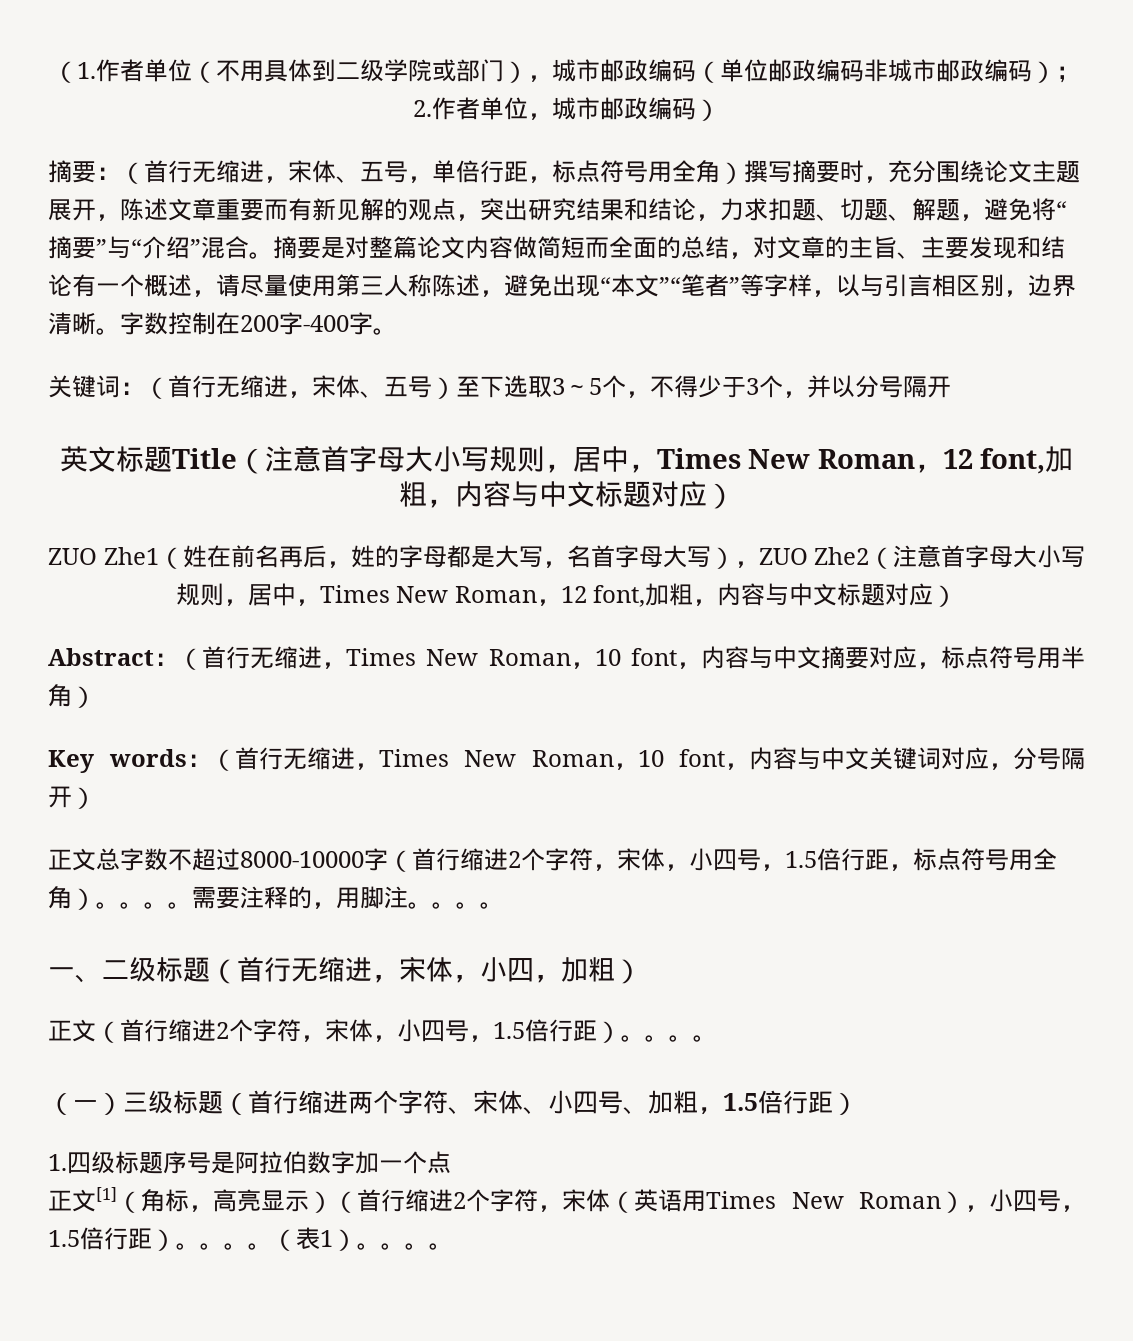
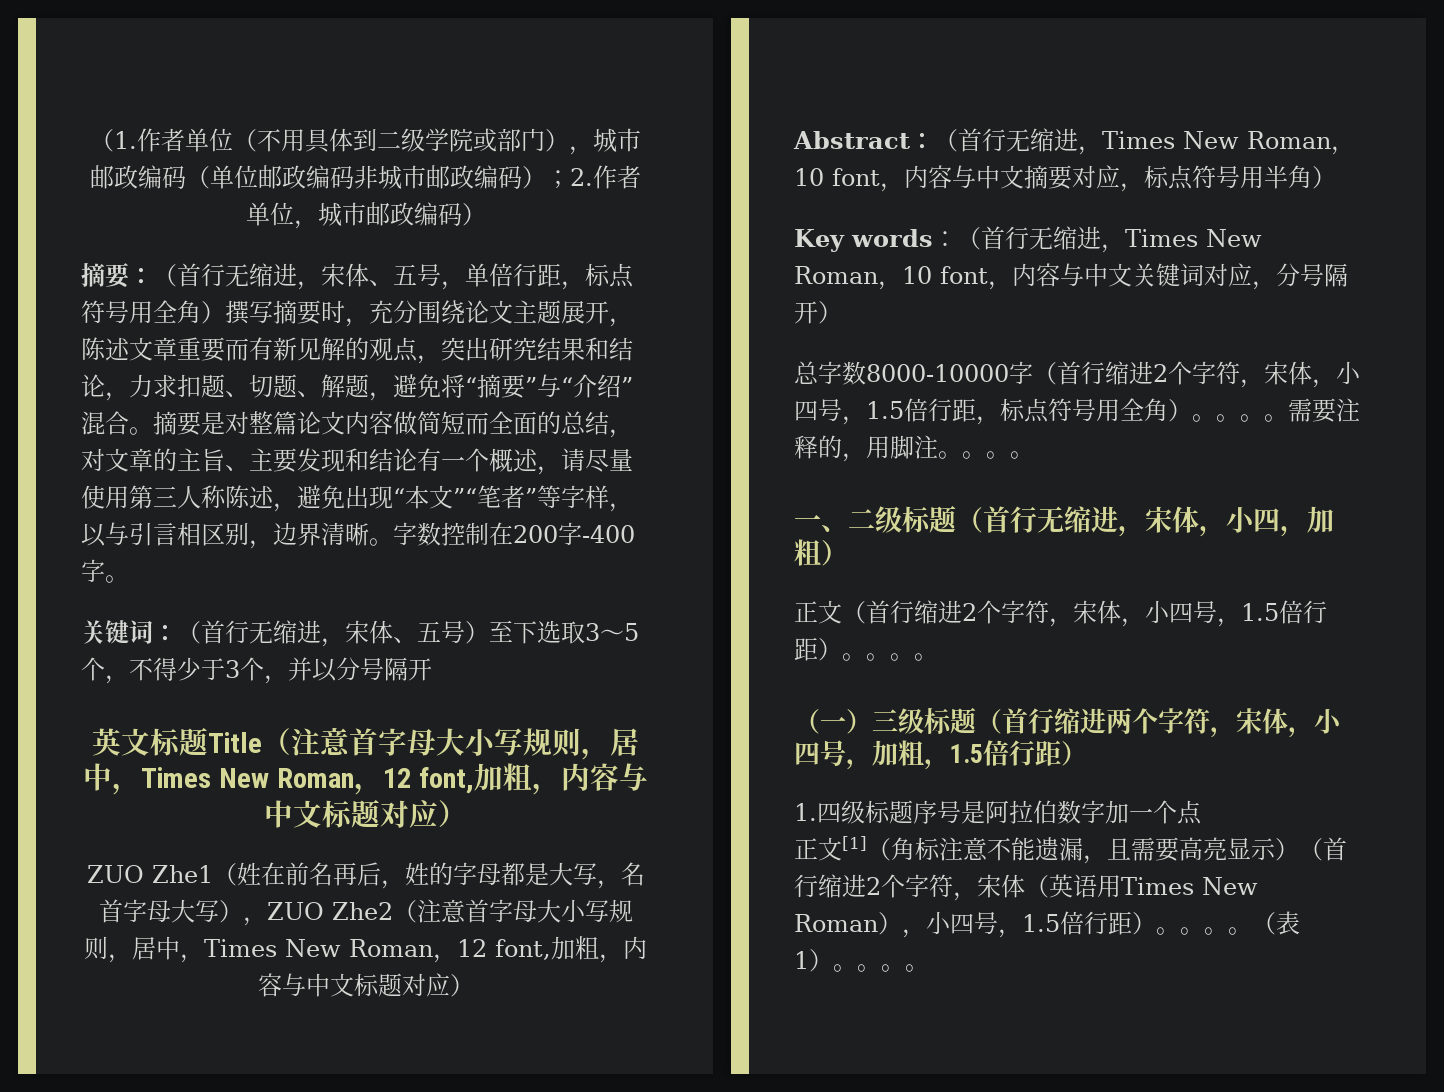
- 正文总字数不超过8000-10000字（首行缩进2个字符，宋体，小四号，1.5倍行距，标点符号用全角）。
+ 总字数8000-10000字（首行缩进2个字符，宋体，小四号，1.5倍行距，标点符号用全角）。
- （一）三级标题（首行缩进两个字符、宋体、小四号、加粗，1.5倍行距）
+ （一）三级标题（首行缩进两个字符，宋体，小四号，加粗，1.5倍行距）
- 正文[1]（角标，高亮显示）（首行缩进2个字符，宋体（英语用Times New Roman），小四号，1.5倍行距）。
+ 正文[1]（角标注意不能遗漏，且需要高亮显示）（首行缩进2个字符，宋体（英语用Times New Roman），小四号，1.5倍行距）。

